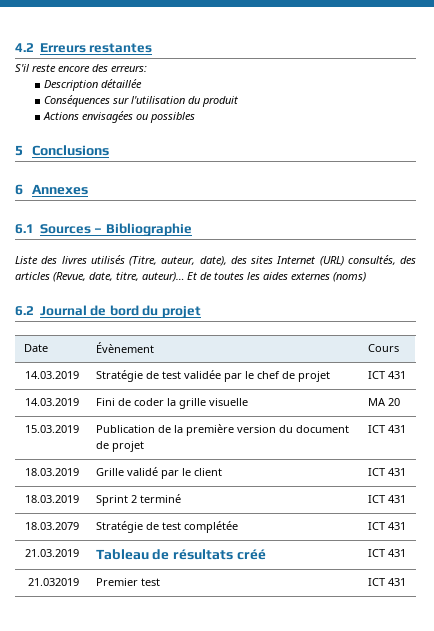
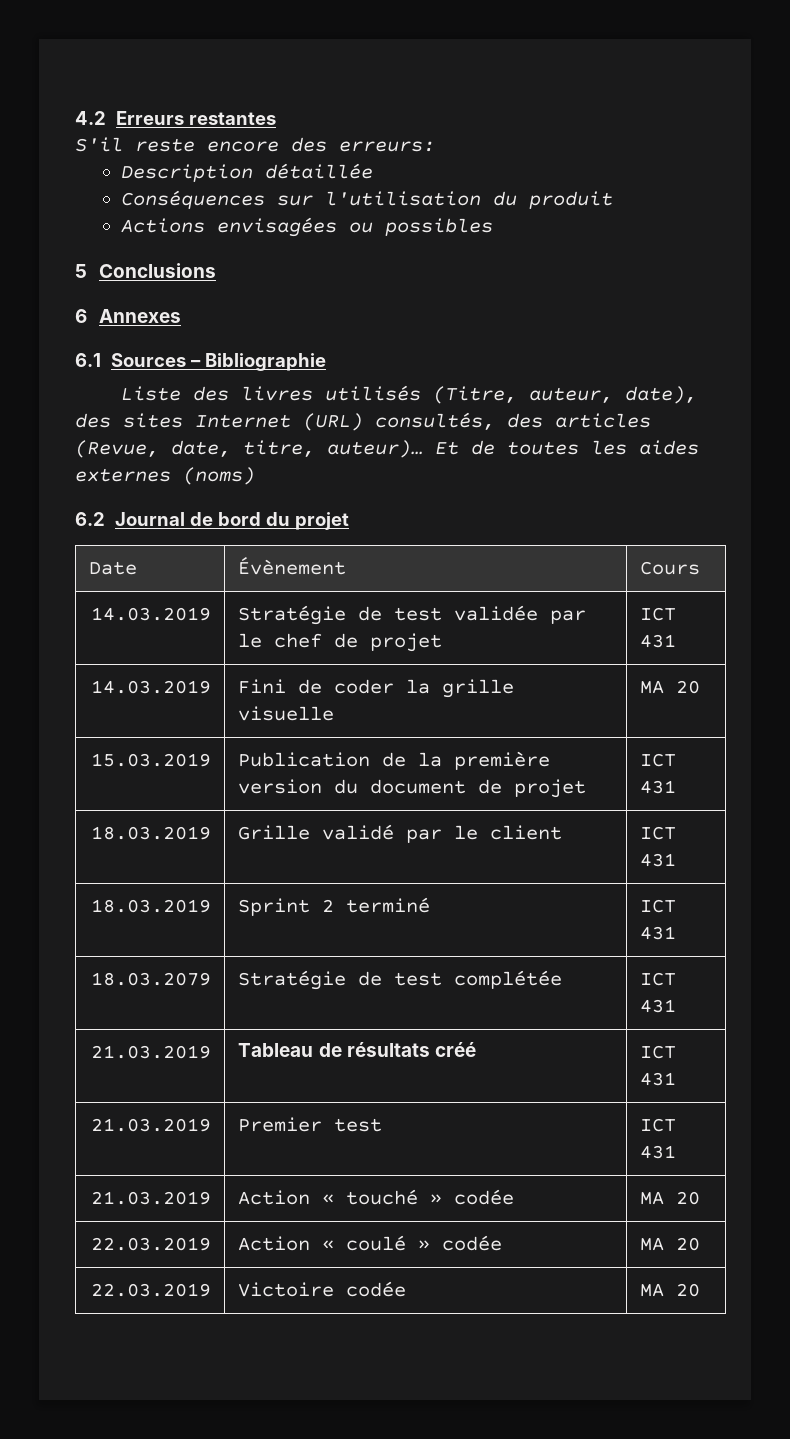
- 21.032019 | Premier test | ICT 431
+ 21.03.2019 | Premier test | ICT 431
+ 21.03.2019 | Action « touché » codée | MA 20
+ 22.03.2019 | Action « coulé » codée | MA 20
+ 22.03.2019 | Victoire codée | MA 20

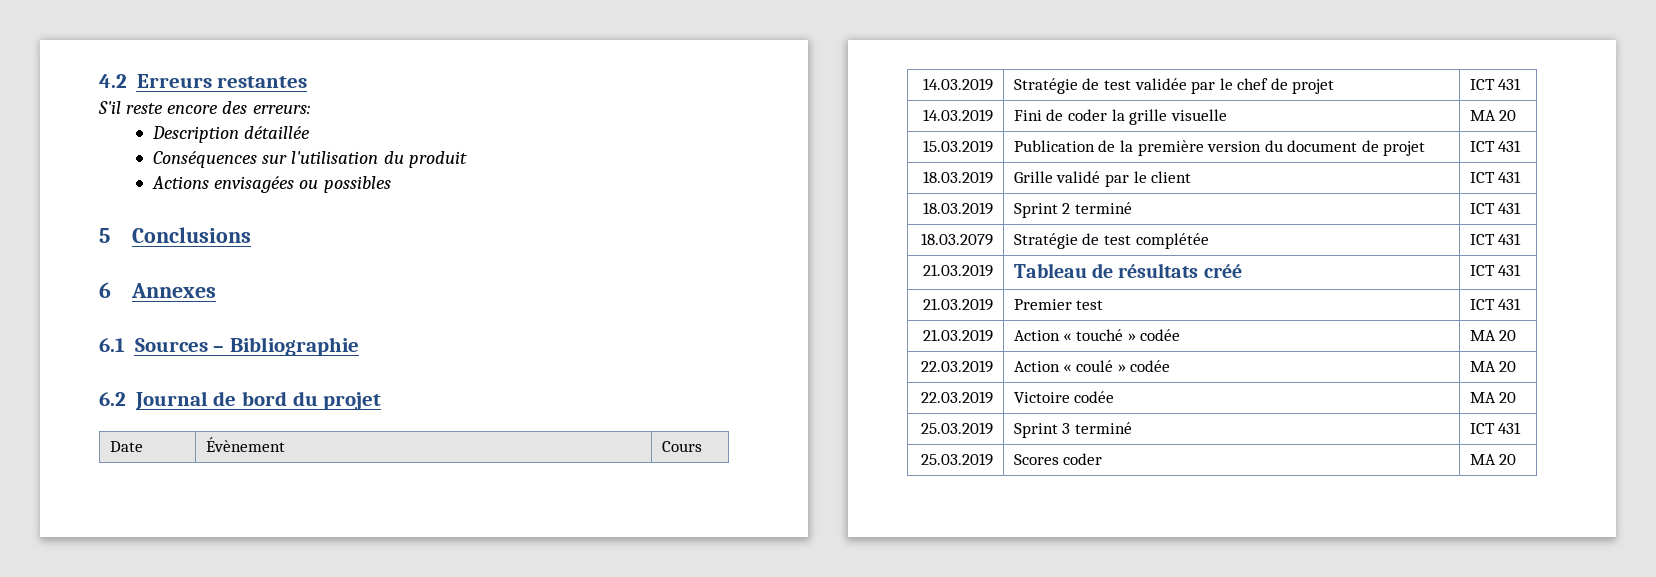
- Liste des livres utilisés (Titre, auteur, date), des sites Internet (URL) consultés, des articles (Revue, date, titre, auteur)… Et de toutes les aides externes (noms)
+ 25.03.2019 | Sprint 3 terminé | ICT 431
+ 25.03.2019 | Scores coder | MA 20

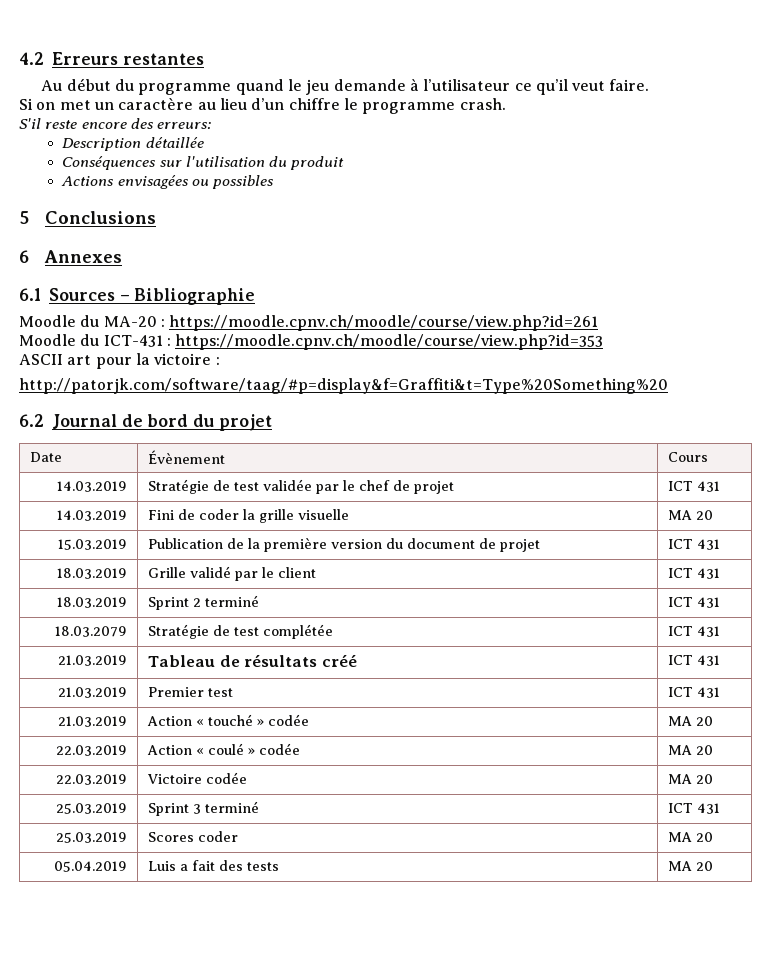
+ Au début du programme quand le jeu demande à l’utilisateur ce qu’il veut faire.
+ Si on met un caractère au lieu d’un chiffre le programme crash.
+ Moodle du MA-20 : https://moodle.cpnv.ch/moodle/course/view.php?id=261
+ Moodle du ICT-431 : https://moodle.cpnv.ch/moodle/course/view.php?id=353
+ ASCII art pour la victoire :
+ http://patorjk.com/software/taag/#p=display&f=Graffiti&t=Type%20Something%20
+ 05.04.2019 | Luis a fait des tests | MA 20

